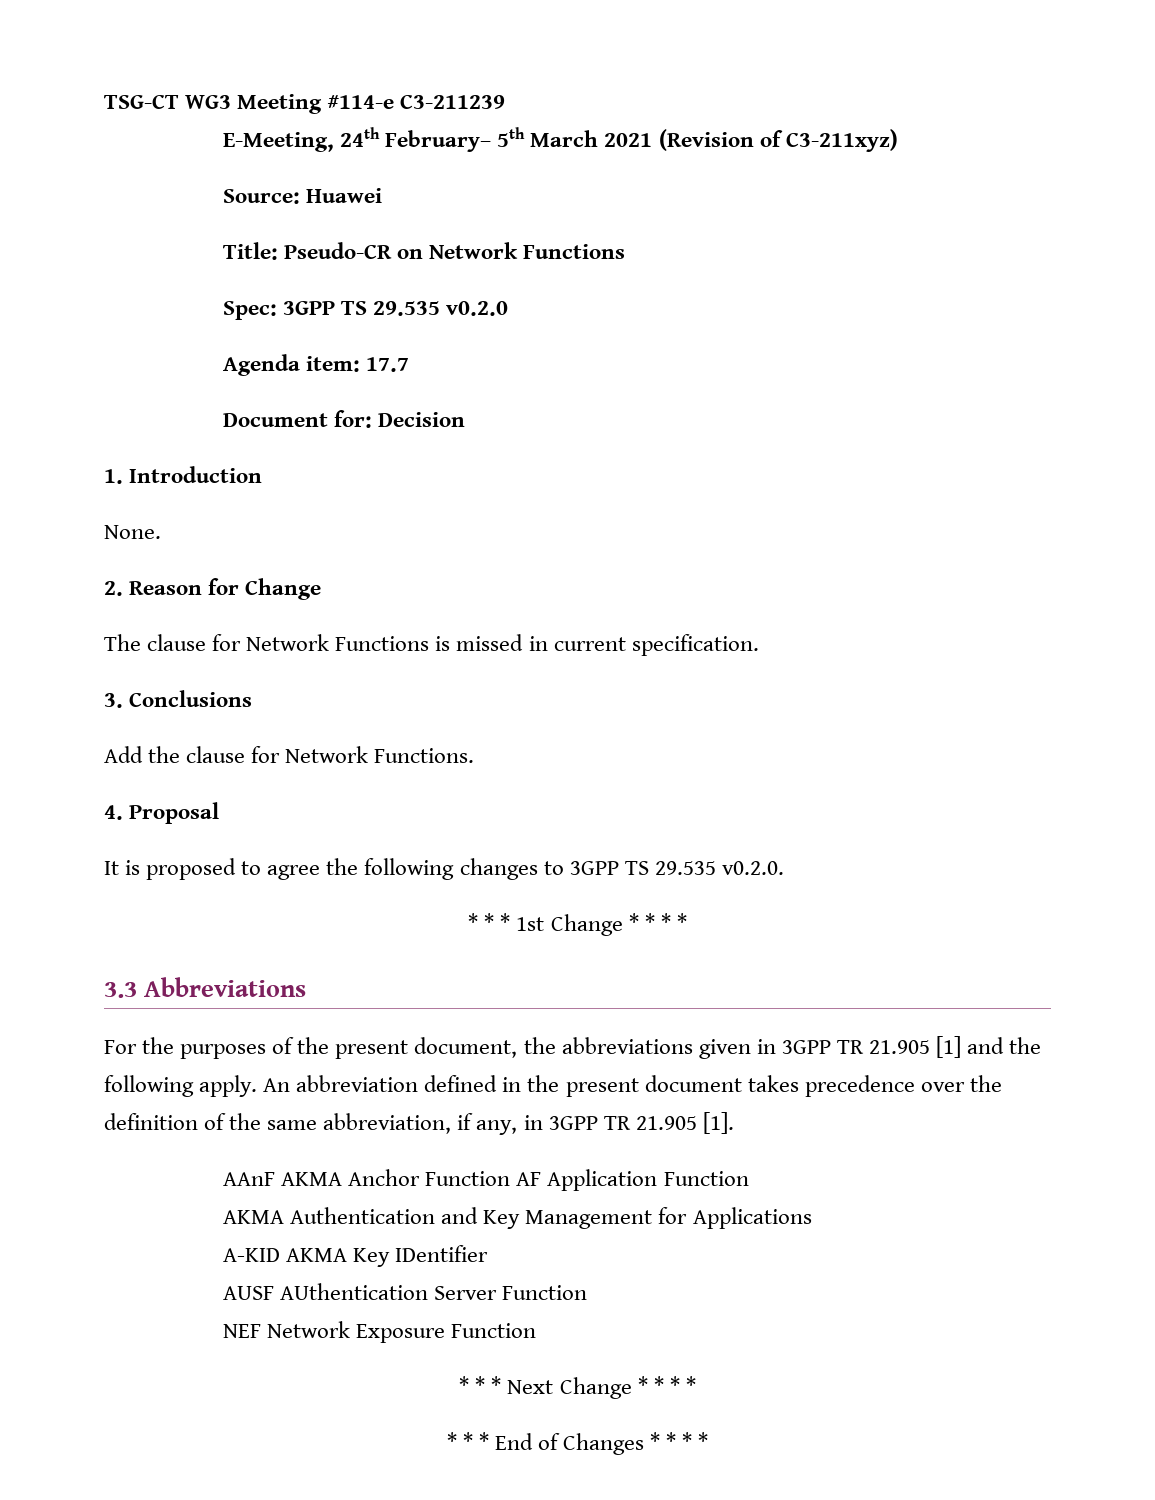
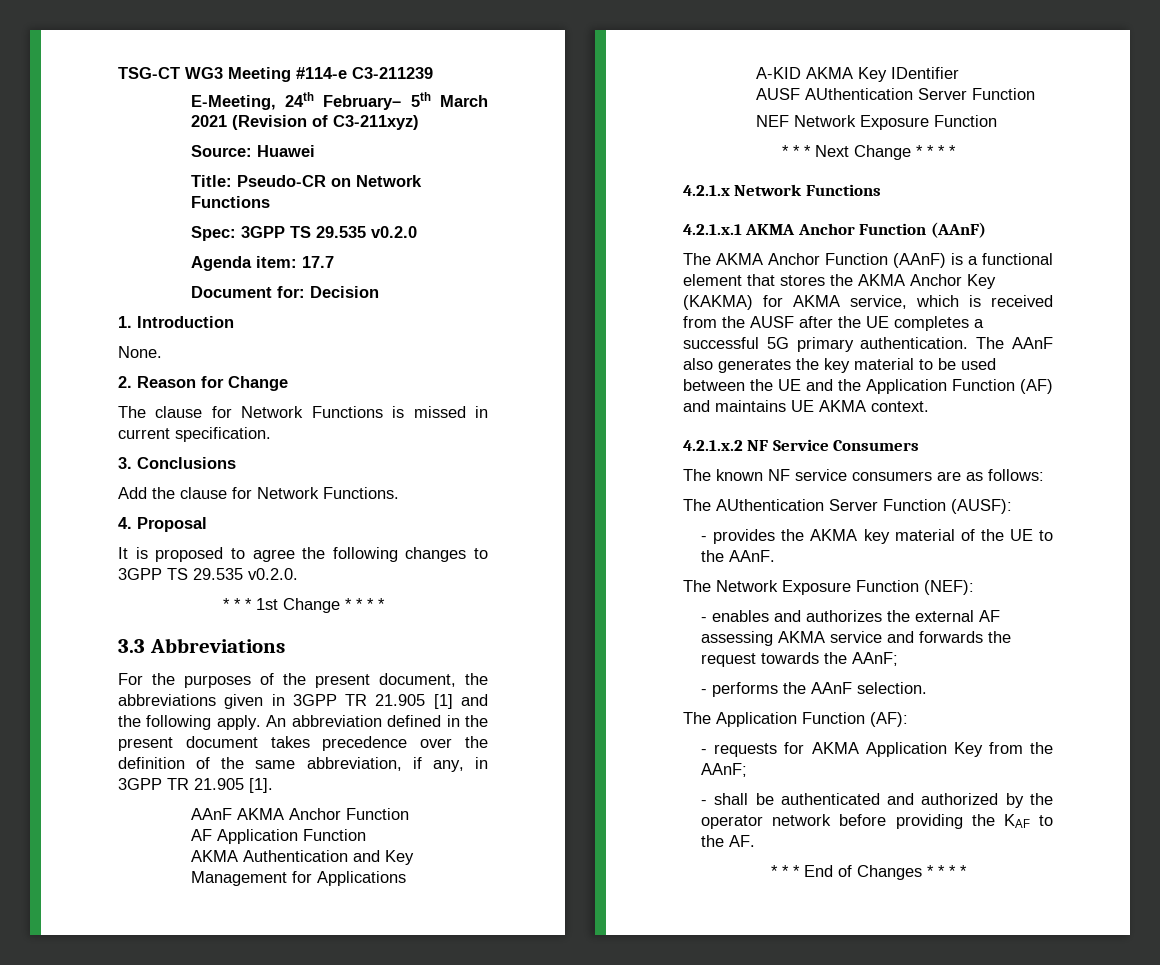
- AAnF AKMA Anchor Function AF Application Function
+ AAnF AKMA Anchor Function
+ AF Application Function
+ 4.2.1.x Network Functions
+ 4.2.1.x.1 AKMA Anchor Function (AAnF)
+ The AKMA Anchor Function (AAnF) is a functional element that stores the AKMA Anchor Key (KAKMA) for AKMA service, which is received from the AUSF after the UE completes a successful 5G primary authentication. The AAnF also generates the key material to be used between the UE and the Application Function (AF) and maintains UE AKMA context.
+ 4.2.1.x.2 NF Service Consumers
+ The known NF service consumers are as follows:
+ The AUthentication Server Function (AUSF):
+ - provides the AKMA key material of the UE to the AAnF.
+ The Network Exposure Function (NEF):
+ - enables and authorizes the external AF assessing AKMA service and forwards the request towards the AAnF;
+ - performs the AAnF selection.
+ The Application Function (AF):
+ - requests for AKMA Application Key from the AAnF;
+ - shall be authenticated and authorized by the operator network before providing the KAF to the AF.

